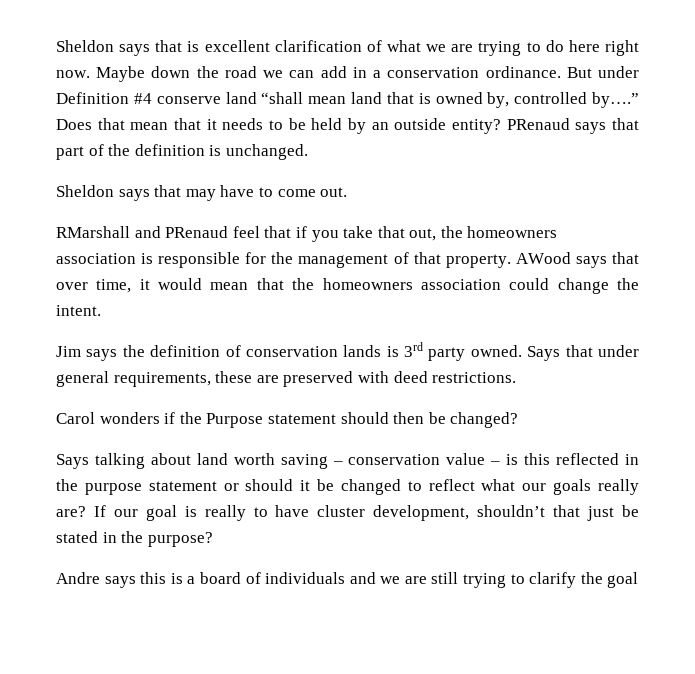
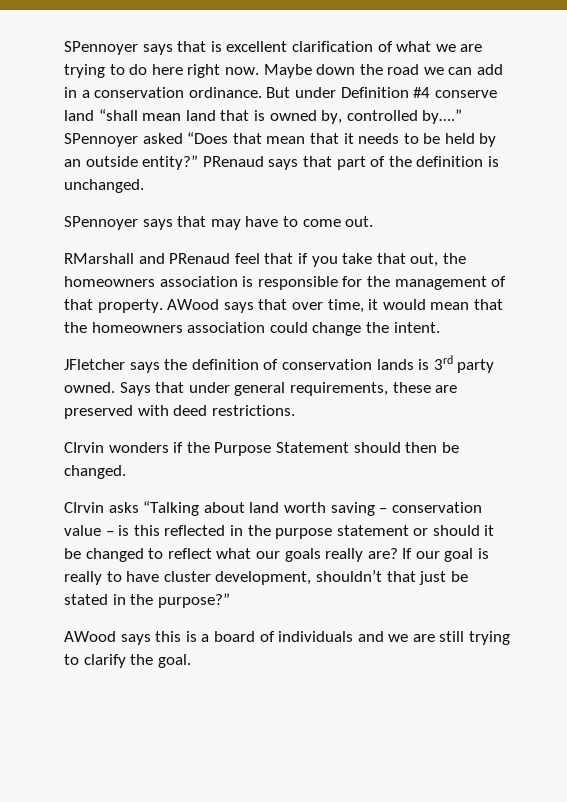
- Sheldon says that is excellent clarification of what we are trying to do here right now.
+ SPennoyer says that is excellent clarification of what we are trying to do here right now.
- Does that mean that it needs to be held by an outside entity?
+ SPennoyer asked “Does that mean that it needs to be held by an outside entity?”
- Sheldon says that may have to come out.
+ SPennoyer says that may have to come out.
- Jim says the definition of conservation lands is 3rd party owned.
+ JFletcher says the definition of conservation lands is 3rd party owned.
- Carol wonders if the Purpose statement should then be changed?
- Says talking about land worth saving – conservation value – is this reflected in the purpose statement or should it be changed to reflect what our goals really are?
+ CIrvin wonders if the Purpose Statement should then be changed.
+ CIrvin asks “Talking about land worth saving – conservation value – is this reflected in the purpose statement or should it be changed to reflect what our goals really are?
- If our goal is really to have cluster development, shouldn’t that just be stated in the purpose?
- Andre says this is a board of individuals and we are still trying to clarify the goal
+ If our goal is really to have cluster development, shouldn’t that just be stated in the purpose?”
+ AWood says this is a board of individuals and we are still trying to clarify the goal.

